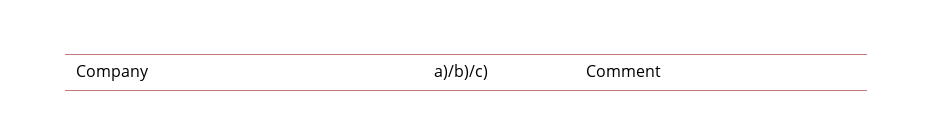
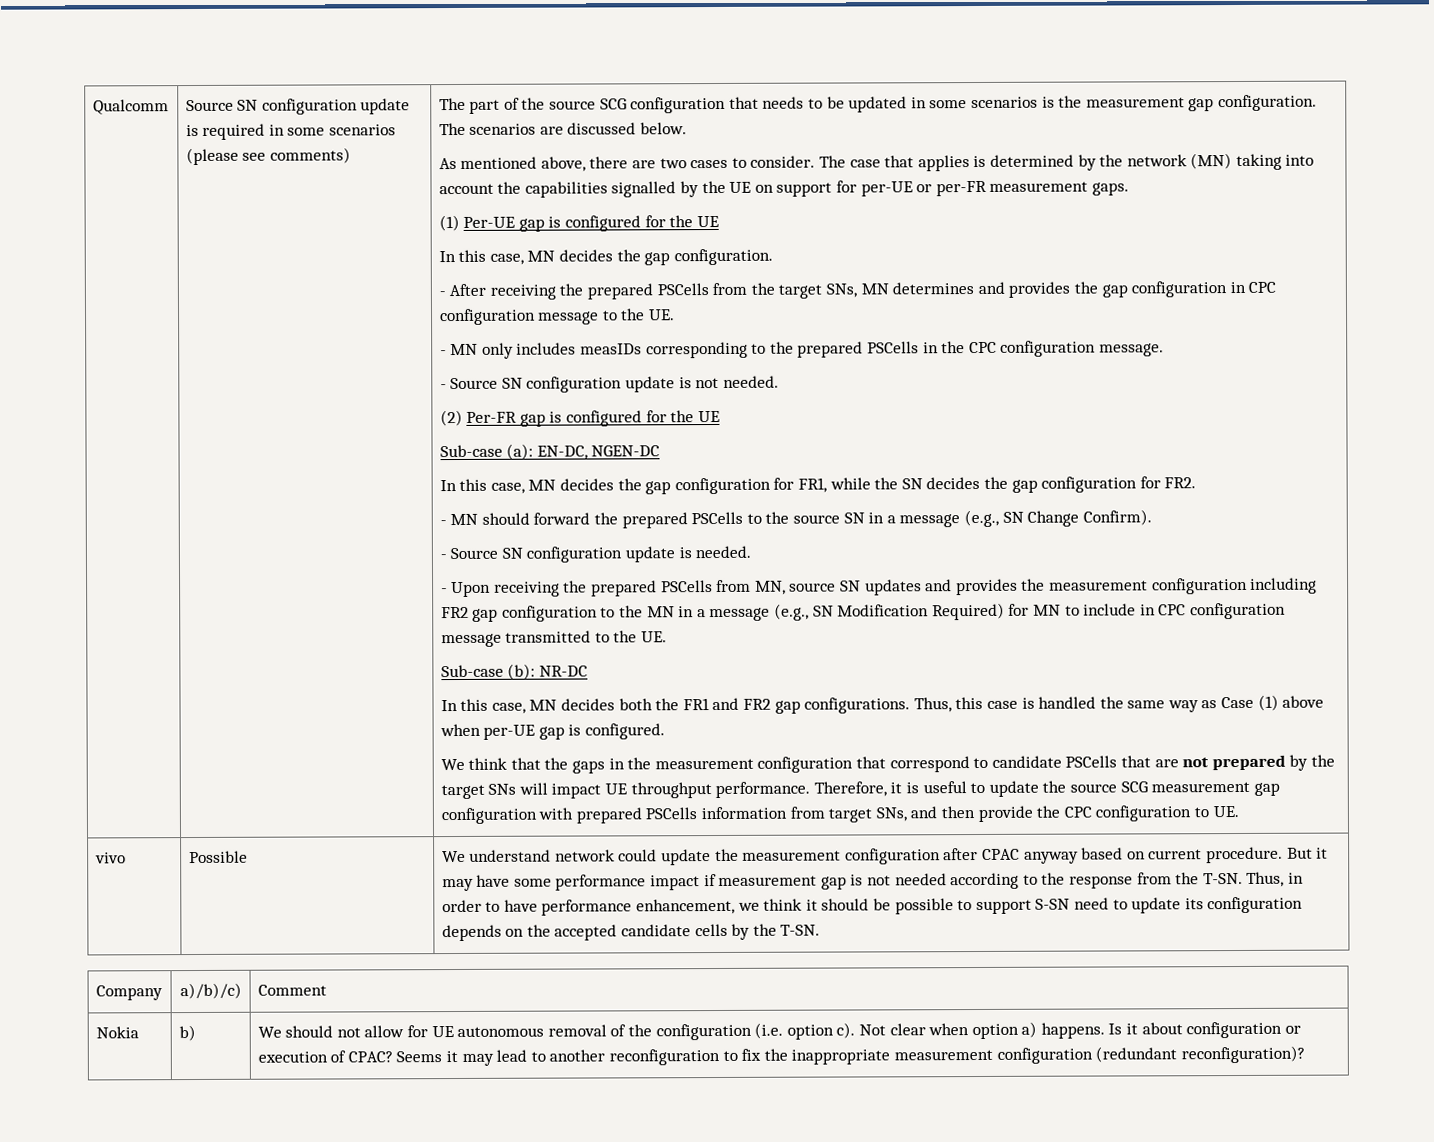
+ Qualcomm | Source SN configuration update is required in some scenarios (please see comments) | The part of the source SCG configuration that needs to be updated in some scenarios is the measurement gap configuration. The scenarios are discussed below.
+ As mentioned above, there are two cases to consider. The case that applies is determined by the network (MN) taking into account the capabilities signalled by the UE on support for per-UE or per-FR measurement gaps.
+ (1) Per-UE gap is configured for the UE
+ In this case, MN decides the gap configuration.
+ - After receiving the prepared PSCells from the target SNs, MN determines and provides the gap configuration in CPC configuration message to the UE.
+ - MN only includes measIDs corresponding to the prepared PSCells in the CPC configuration message.
+ - Source SN configuration update is not needed.
+ (2) Per-FR gap is configured for the UE
+ Sub-case (a): EN-DC, NGEN-DC
+ In this case, MN decides the gap configuration for FR1, while the SN decides the gap configuration for FR2.
+ - MN should forward the prepared PSCells to the source SN in a message (e.g., SN Change Confirm).
+ - Source SN configuration update is needed.
+ - Upon receiving the prepared PSCells from MN, source SN updates and provides the measurement configuration including FR2 gap configuration to the MN in a message (e.g., SN Modification Required) for MN to include in CPC configuration message transmitted to the UE.
+ Sub-case (b): NR-DC
+ In this case, MN decides both the FR1 and FR2 gap configurations. Thus, this case is handled the same way as Case (1) above when per-UE gap is configured.
+ We think that the gaps in the measurement configuration that correspond to candidate PSCells that are not prepared by the target SNs will impact UE throughput performance. Therefore, it is useful to update the source SCG measurement gap configuration with prepared PSCells information from target SNs, and then provide the CPC configuration to UE.
+ vivo | Possible | We understand network could update the measurement configuration after CPAC anyway based on current procedure. But it may have some performance impact if measurement gap is not needed according to the response from the T-SN. Thus, in order to have performance enhancement, we think it should be possible to support S-SN need to update its configuration depends on the accepted candidate cells by the T-SN.
  Company | a)/b)/c) | Comment
+ Nokia | b) | We should not allow for UE autonomous removal of the configuration (i.e. option c). Not clear when option a) happens. Is it about configuration or execution of CPAC? Seems it may lead to another reconfiguration to fix the inappropriate measurement configuration (redundant reconfiguration)?

